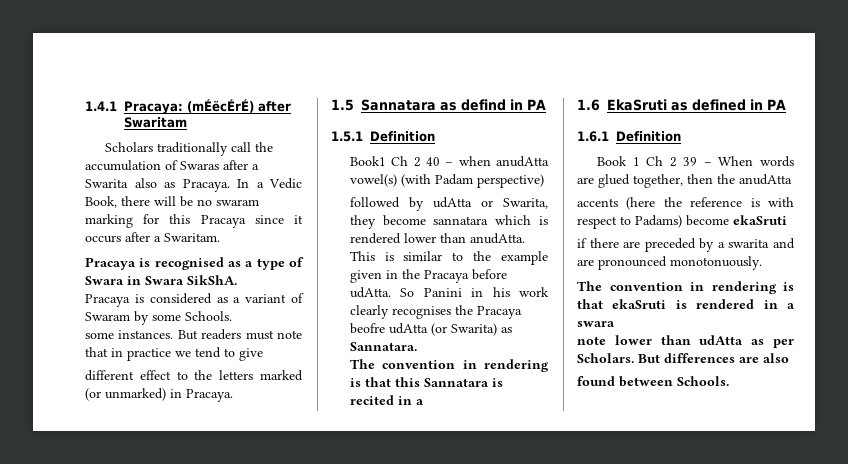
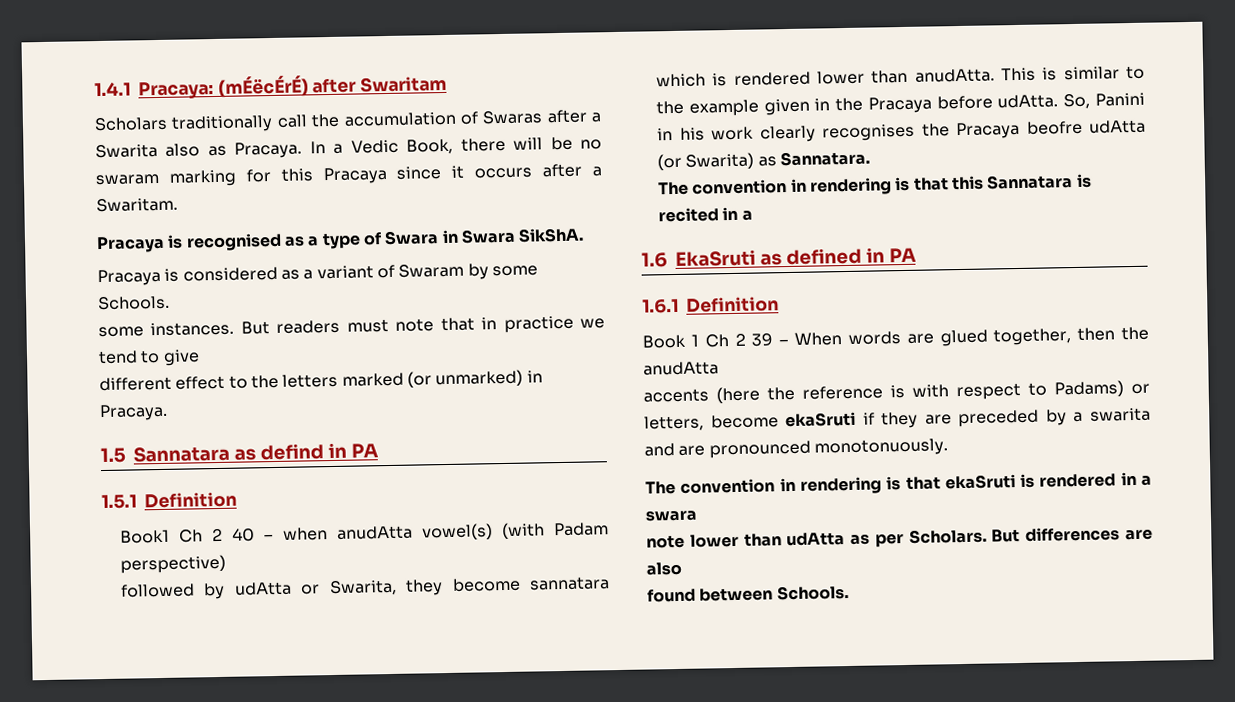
- So Panini in his work clearly recognises the Pracaya beofre udAtta (or Swarita) as Sannatara.
+ So, Panini in his work clearly recognises the Pracaya beofre udAtta (or Swarita) as Sannatara.
- accents (here the reference is with respect to Padams) become ekaSruti
- if there are preceded by a swarita and are pronounced monotonuously.
+ accents (here the reference is with respect to Padams) or letters, become ekaSruti if they are preceded by a swarita and are pronounced monotonuously.

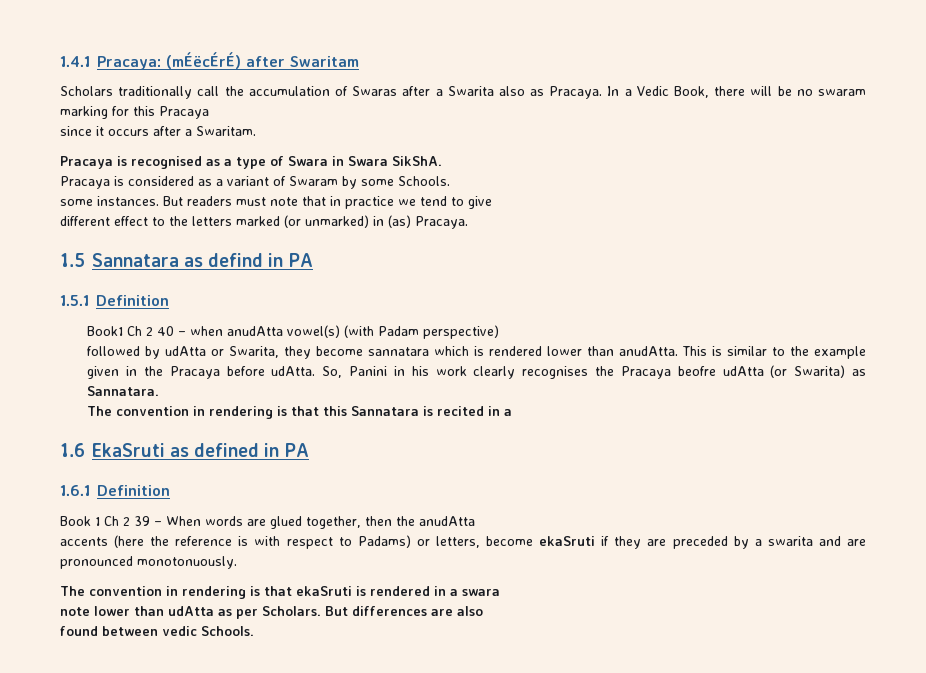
- In a Vedic Book, there will be no swaram marking for this Pracaya since it occurs after a Swaritam.
+ In a Vedic Book, there will be no swaram marking for this Pracaya
+ since it occurs after a Swaritam.
- different effect to the letters marked (or unmarked) in Pracaya.
+ different effect to the letters marked (or unmarked) in (as) Pracaya.
- found between Schools.
+ found between vedic Schools.

